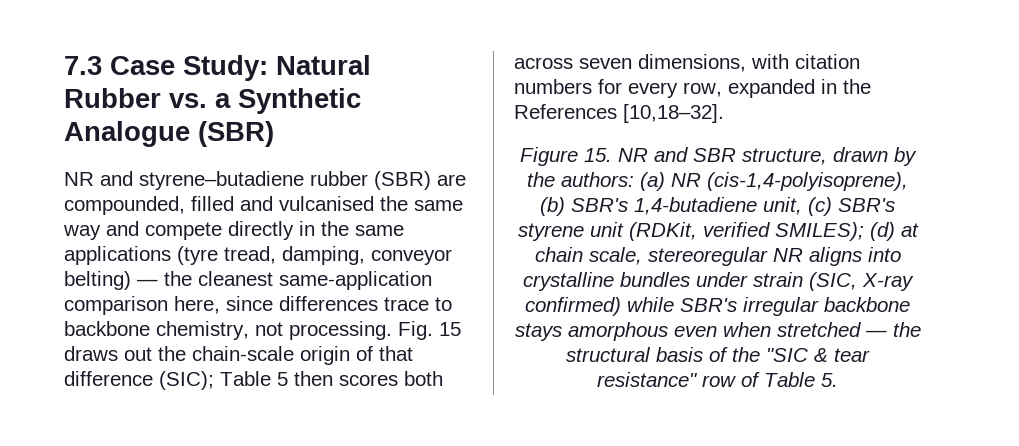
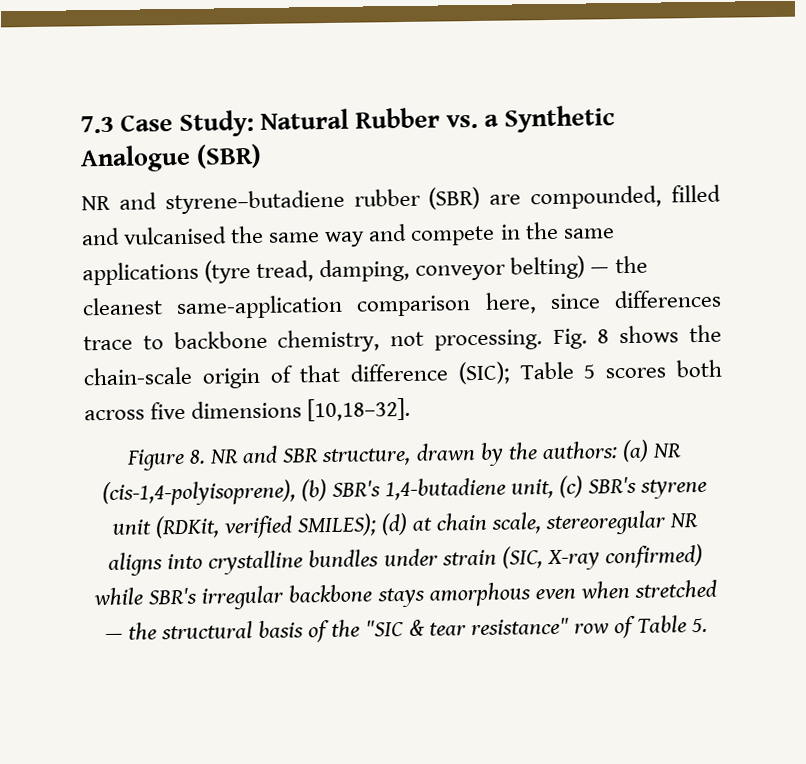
- NR and styrene–butadiene rubber (SBR) are compounded, filled and vulcanised the same way and compete directly in the same applications (tyre tread, damping, conveyor belting) — the cleanest same-application comparison here, since differences trace to backbone chemistry, not processing.
+ NR and styrene–butadiene rubber (SBR) are compounded, filled and vulcanised the same way and compete in the same applications (tyre tread, damping, conveyor belting) — the cleanest same-application comparison here, since differences trace to backbone chemistry, not processing.
- Fig. 15 draws out the chain-scale origin of that difference (SIC); Table 5 then scores both across seven dimensions, with citation numbers for every row, expanded in the References [10,18–32].
+ Fig. 8 shows the chain-scale origin of that difference (SIC); Table 5 scores both across five dimensions [10,18–32].
- Figure 15. NR and SBR structure, drawn by the authors:
+ Figure 8. NR and SBR structure, drawn by the authors:

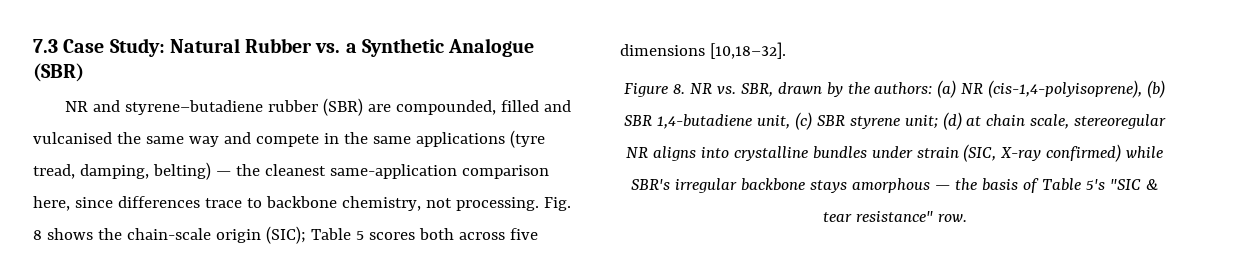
- NR and styrene–butadiene rubber (SBR) are compounded, filled and vulcanised the same way and compete in the same applications (tyre tread, damping, conveyor belting) — the cleanest same-application comparison here, since differences trace to backbone chemistry, not processing.
+ NR and styrene–butadiene rubber (SBR) are compounded, filled and vulcanised the same way and compete in the same applications (tyre tread, damping, belting) — the cleanest same-application comparison here, since differences trace to backbone chemistry, not processing.
- Fig. 8 shows the chain-scale origin of that difference (SIC); Table 5 scores both across five dimensions [10,18–32].
+ Fig. 8 shows the chain-scale origin (SIC); Table 5 scores both across five dimensions [10,18–32].
- Figure 8. NR and SBR structure, drawn by the authors: (a) NR (cis-1,4-polyisoprene), (b) SBR's 1,4-butadiene unit, (c) SBR's styrene unit (RDKit, verified SMILES); (d) at chain scale, stereoregular NR aligns into crystalline bundles under strain (SIC, X-ray confirmed) while SBR's irregular backbone stays amorphous even when stretched — the structural basis of the "SIC & tear resistance" row of Table 5.
+ Figure 8. NR vs. SBR, drawn by the authors: (a) NR (cis-1,4-polyisoprene), (b) SBR 1,4-butadiene unit, (c) SBR styrene unit; (d) at chain scale, stereoregular NR aligns into crystalline bundles under strain (SIC, X-ray confirmed) while SBR's irregular backbone stays amorphous — the basis of Table 5's "SIC & tear resistance" row.

